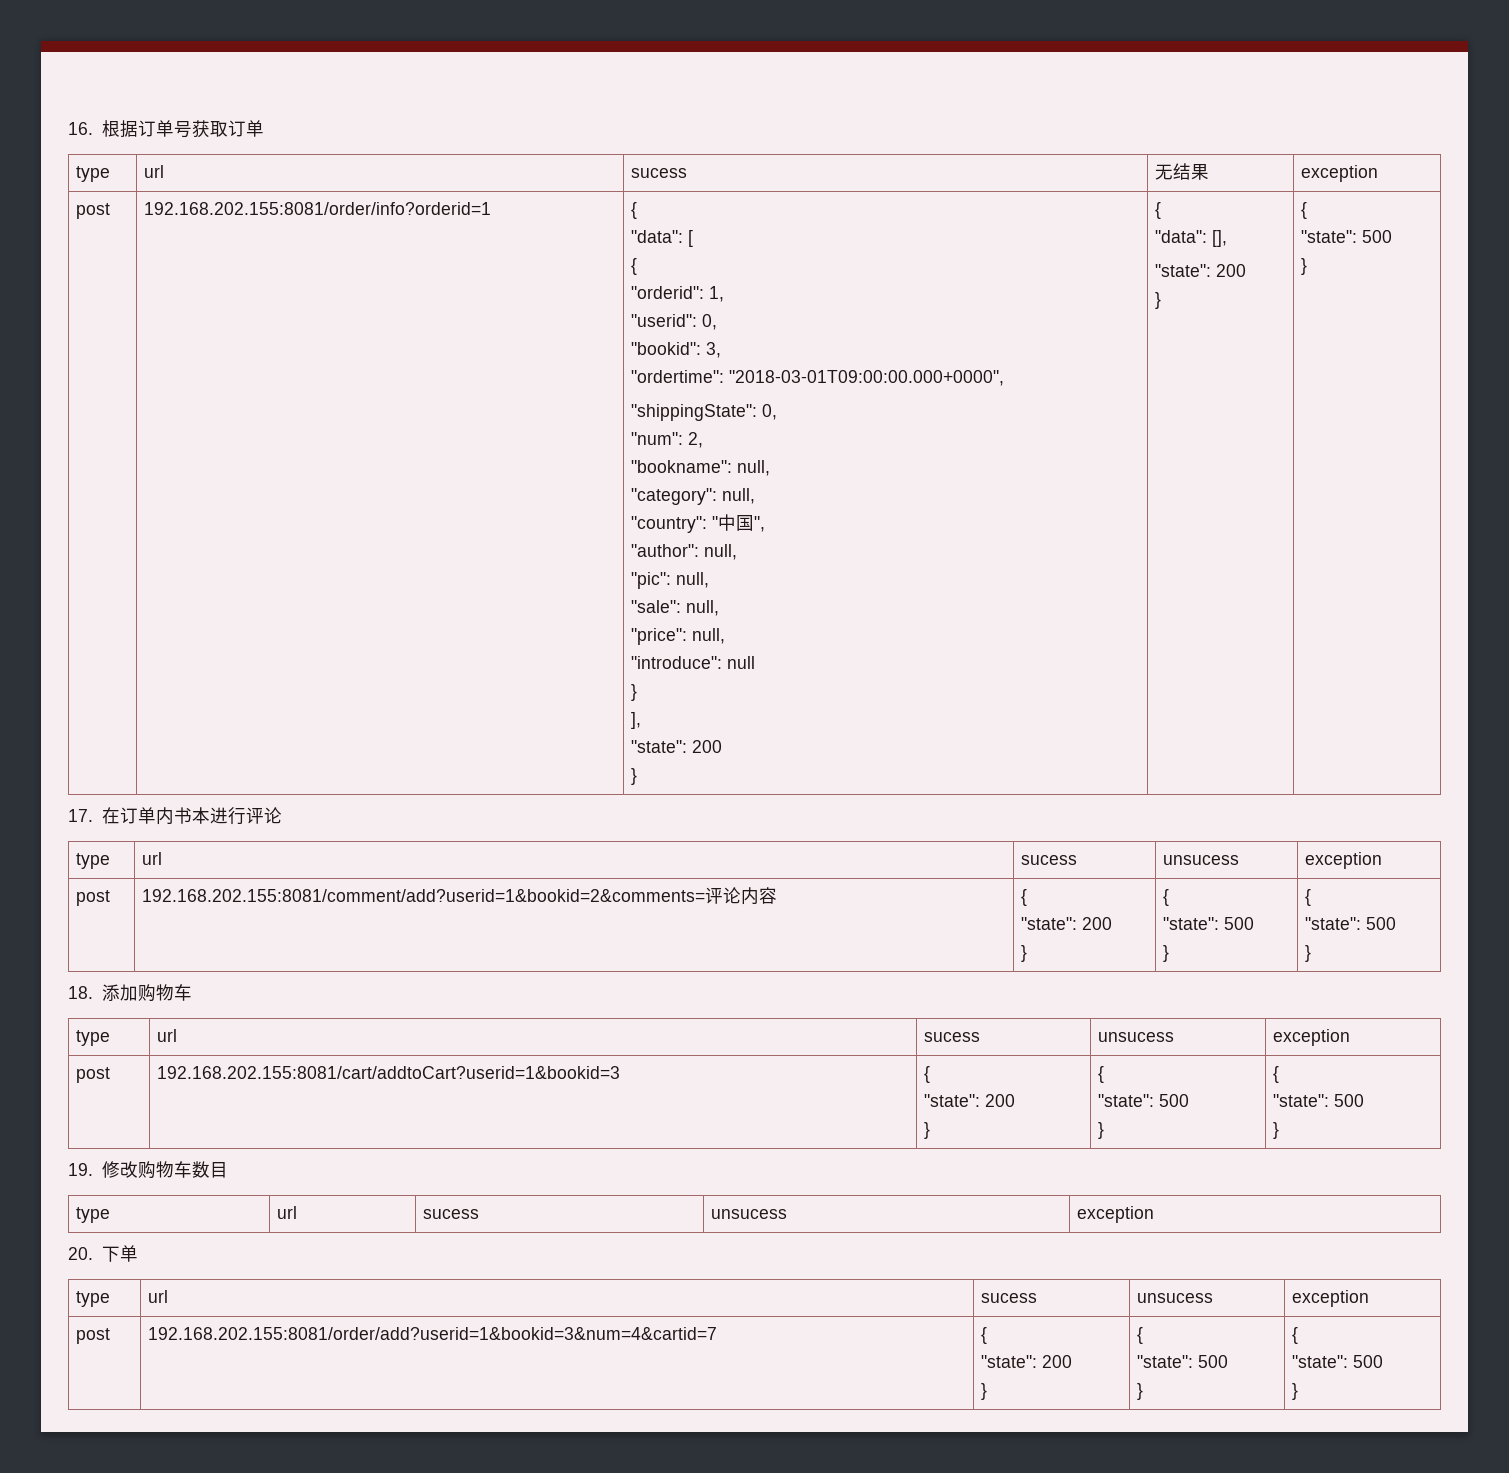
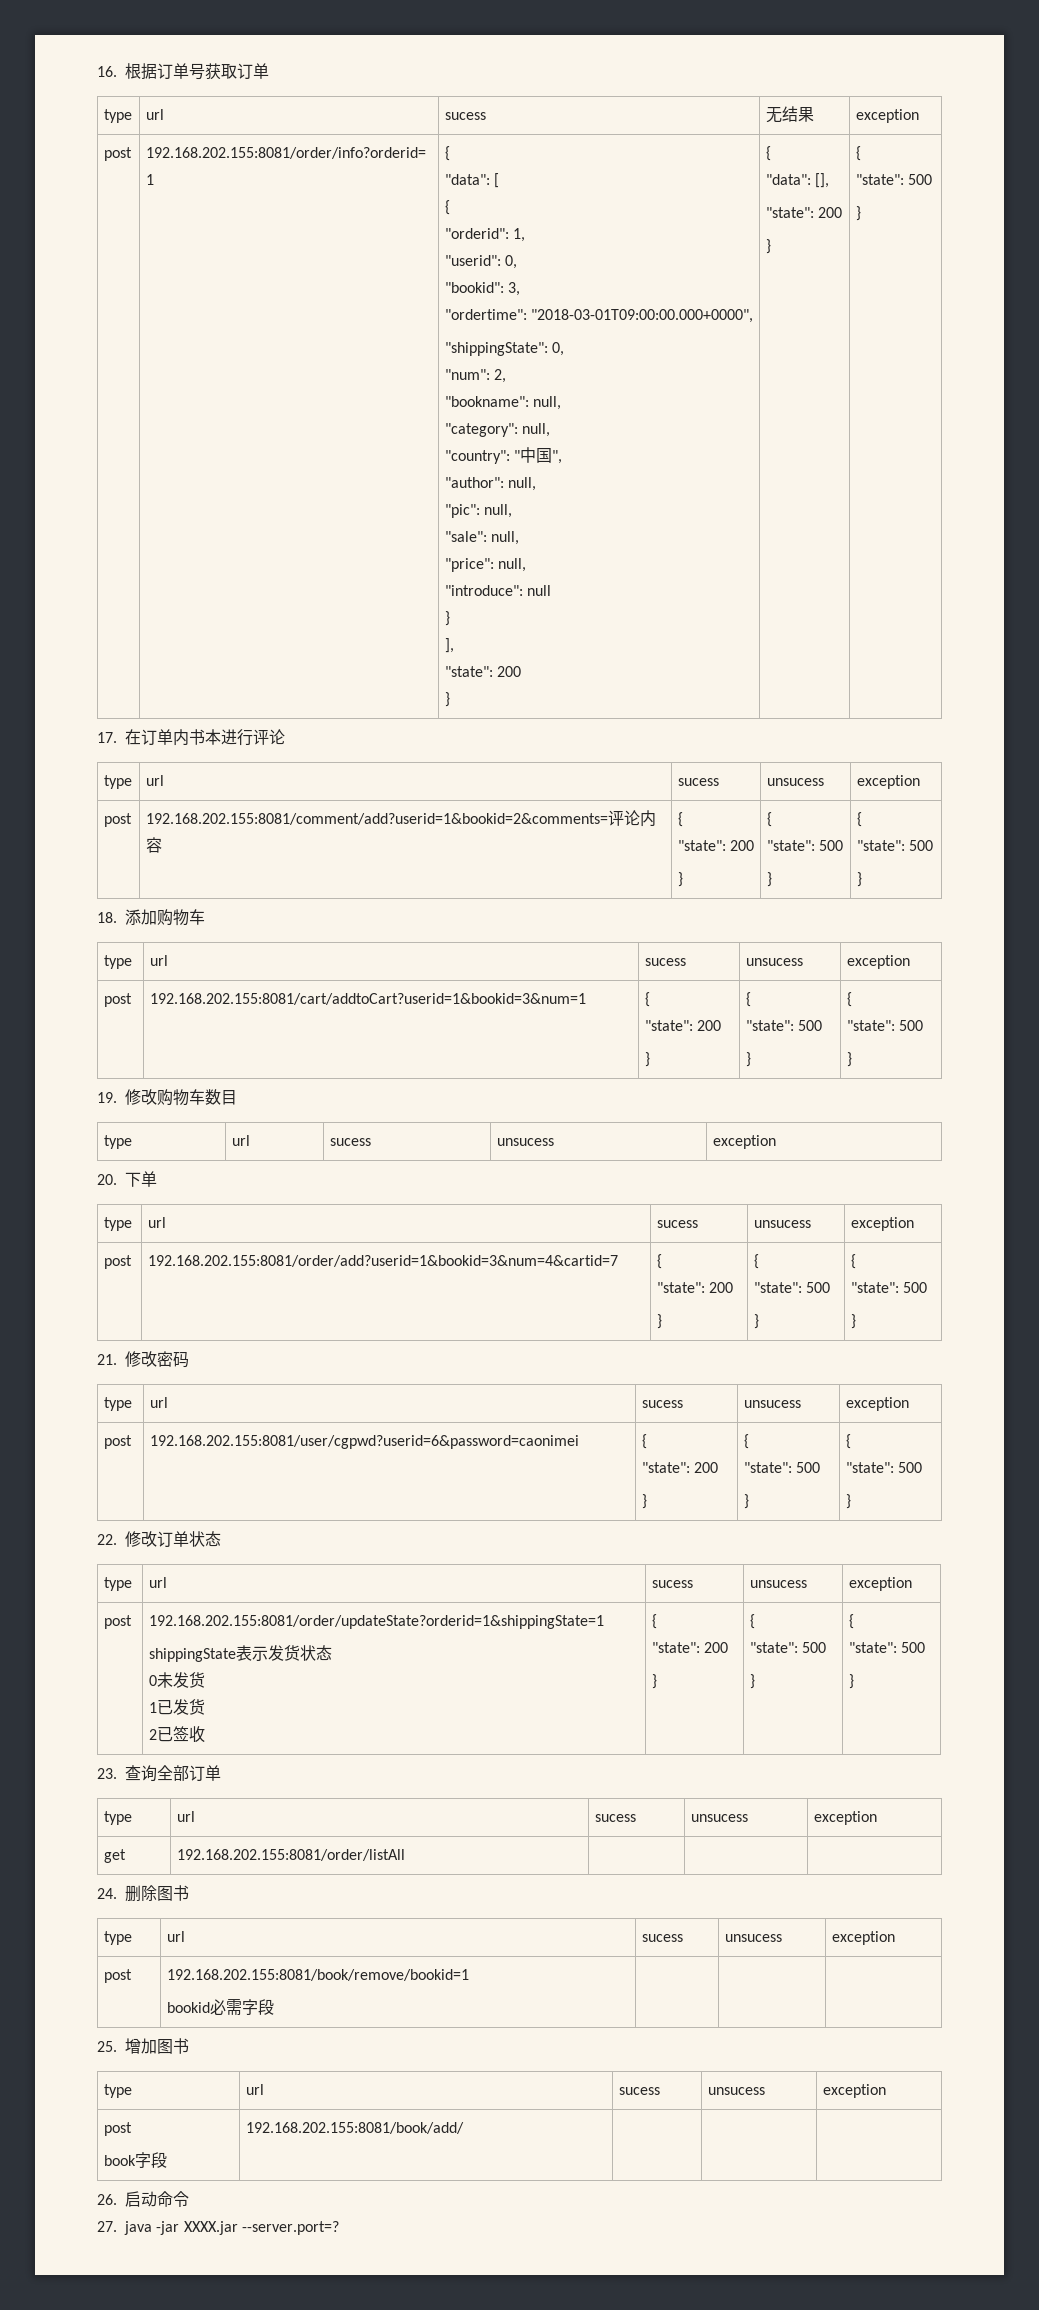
- post | 192.168.202.155:8081/cart/addtoCart?userid=1&bookid=3 | {
+ post | 192.168.202.155:8081/cart/addtoCart?userid=1&bookid=3&num=1 | {
+ 21.修改密码
+ type | url | sucess | unsucess | exception
+ post | 192.168.202.155:8081/user/cgpwd?userid=6&password=caonimei | {
+ "state": 200
+ } | {
+ "state": 500
+ } | {
+ "state": 500
+ }
+ 22.修改订单状态
+ type | url | sucess | unsucess | exception
+ post | 192.168.202.155:8081/order/updateState?orderid=1&shippingState=1
+ shippingState表示发货状态
+ 0未发货
+ 1已发货
+ 2已签收 | {
+ "state": 200
+ } | {
+ "state": 500
+ } | {
+ "state": 500
+ }
+ 23.查询全部订单
+ type | url | sucess | unsucess | exception
+ get | 192.168.202.155:8081/order/listAll | | |
+ 24.删除图书
+ type | url | sucess | unsucess | exception
+ post | 192.168.202.155:8081/book/remove/bookid=1
+ bookid必需字段 | | |
+ 25.增加图书
+ type | url | sucess | unsucess | exception
+ post
+ book字段 | 192.168.202.155:8081/book/add/ | | |
+ 26.启动命令
+ 27. java -jar XXXX.jar --server.port=?

